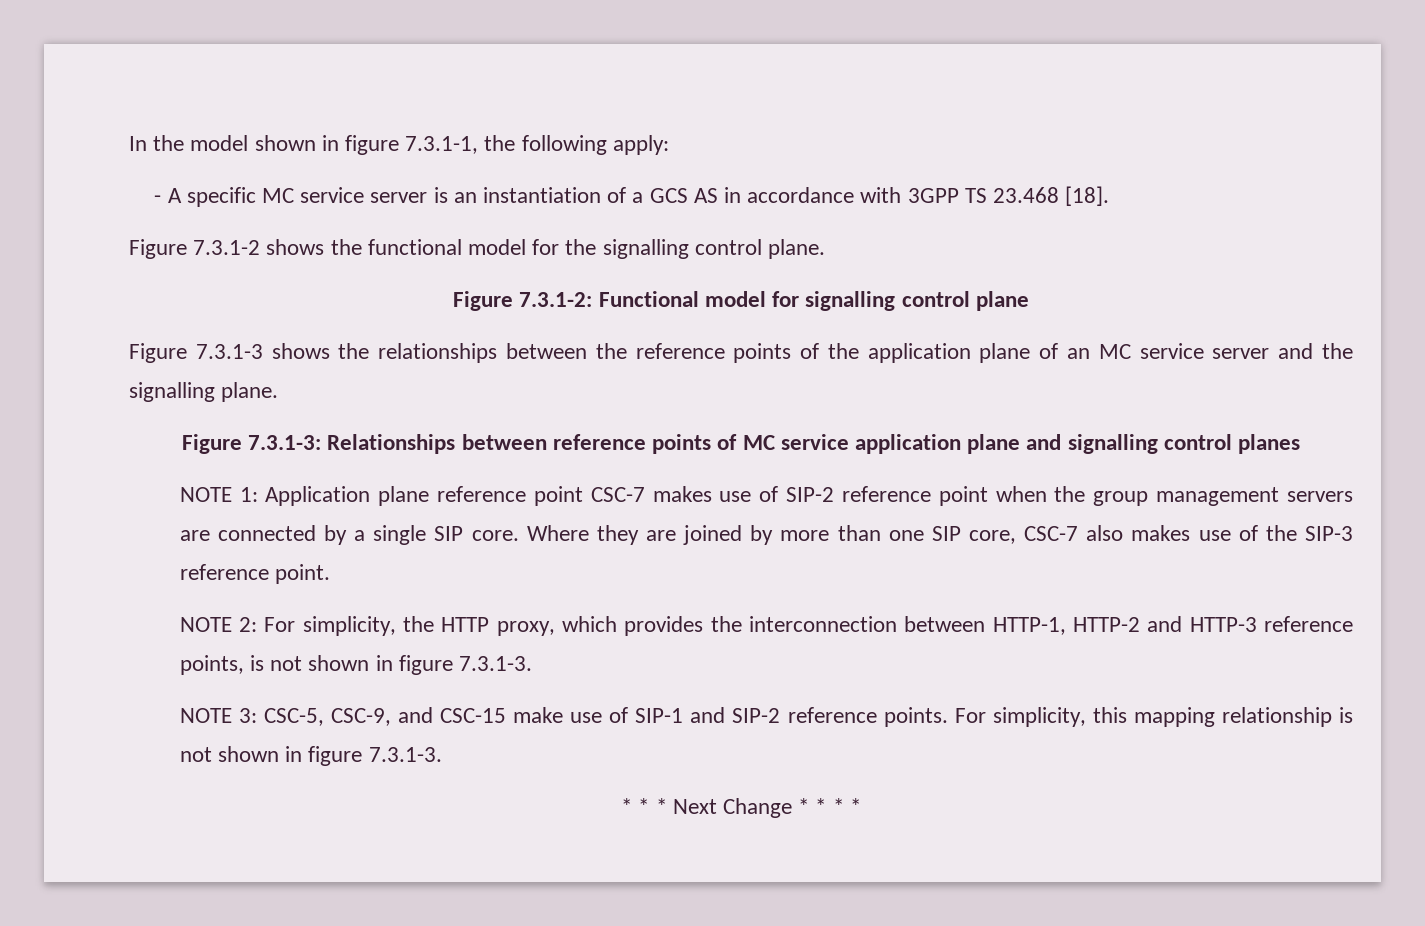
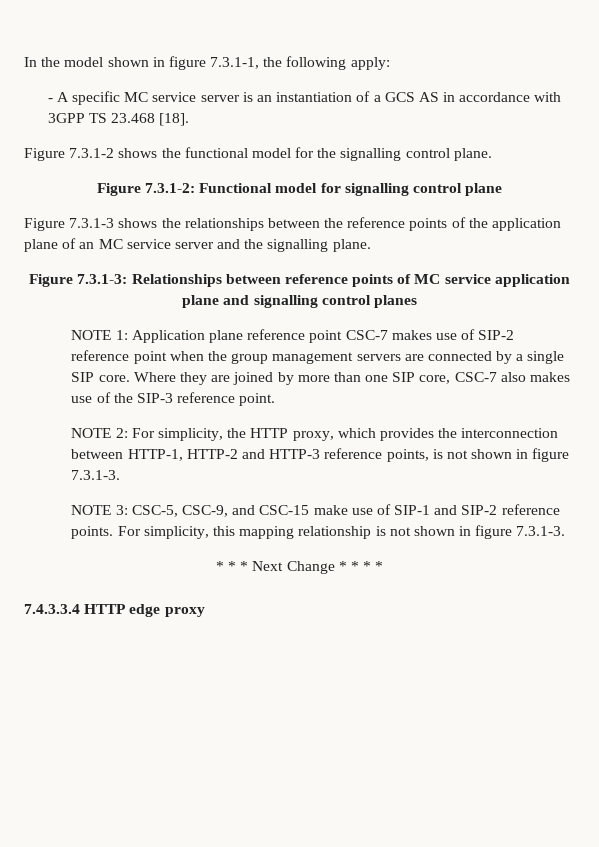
+ 7.4.3.3.4 HTTP edge proxy

